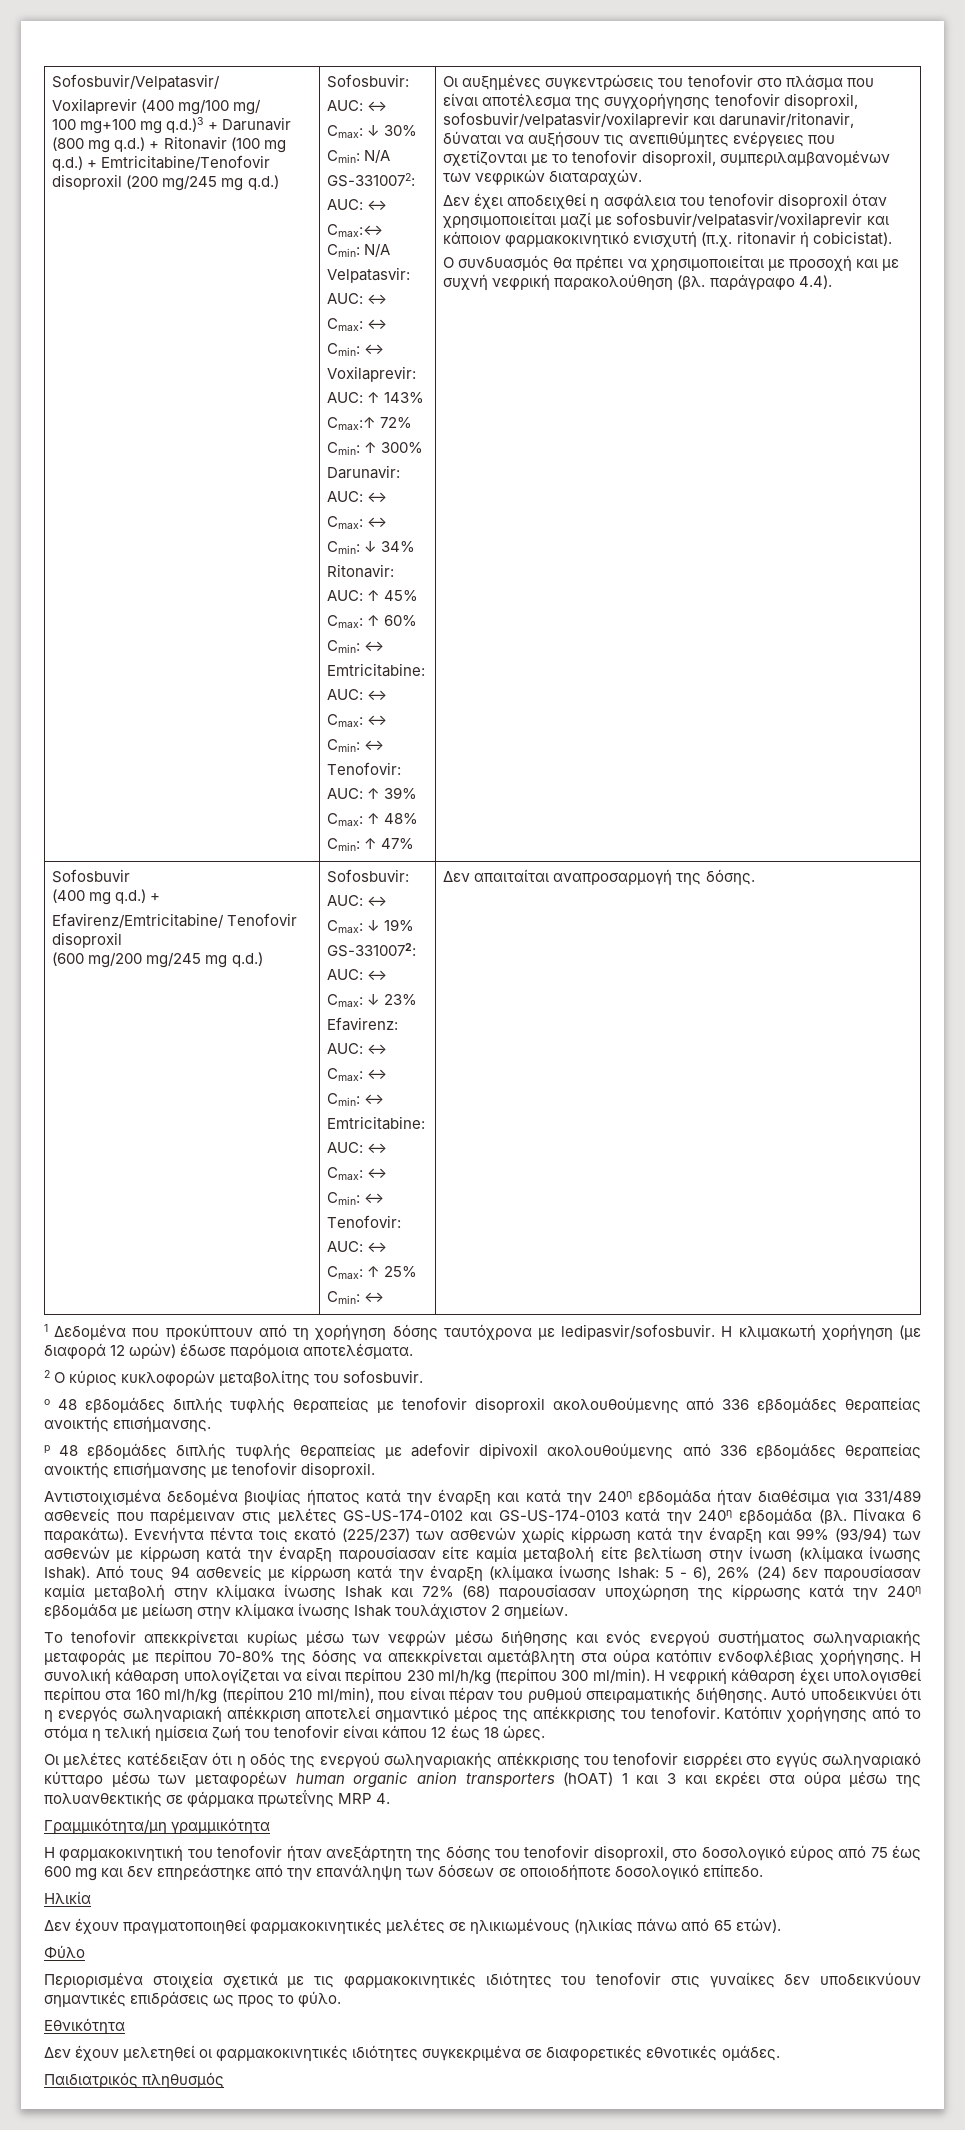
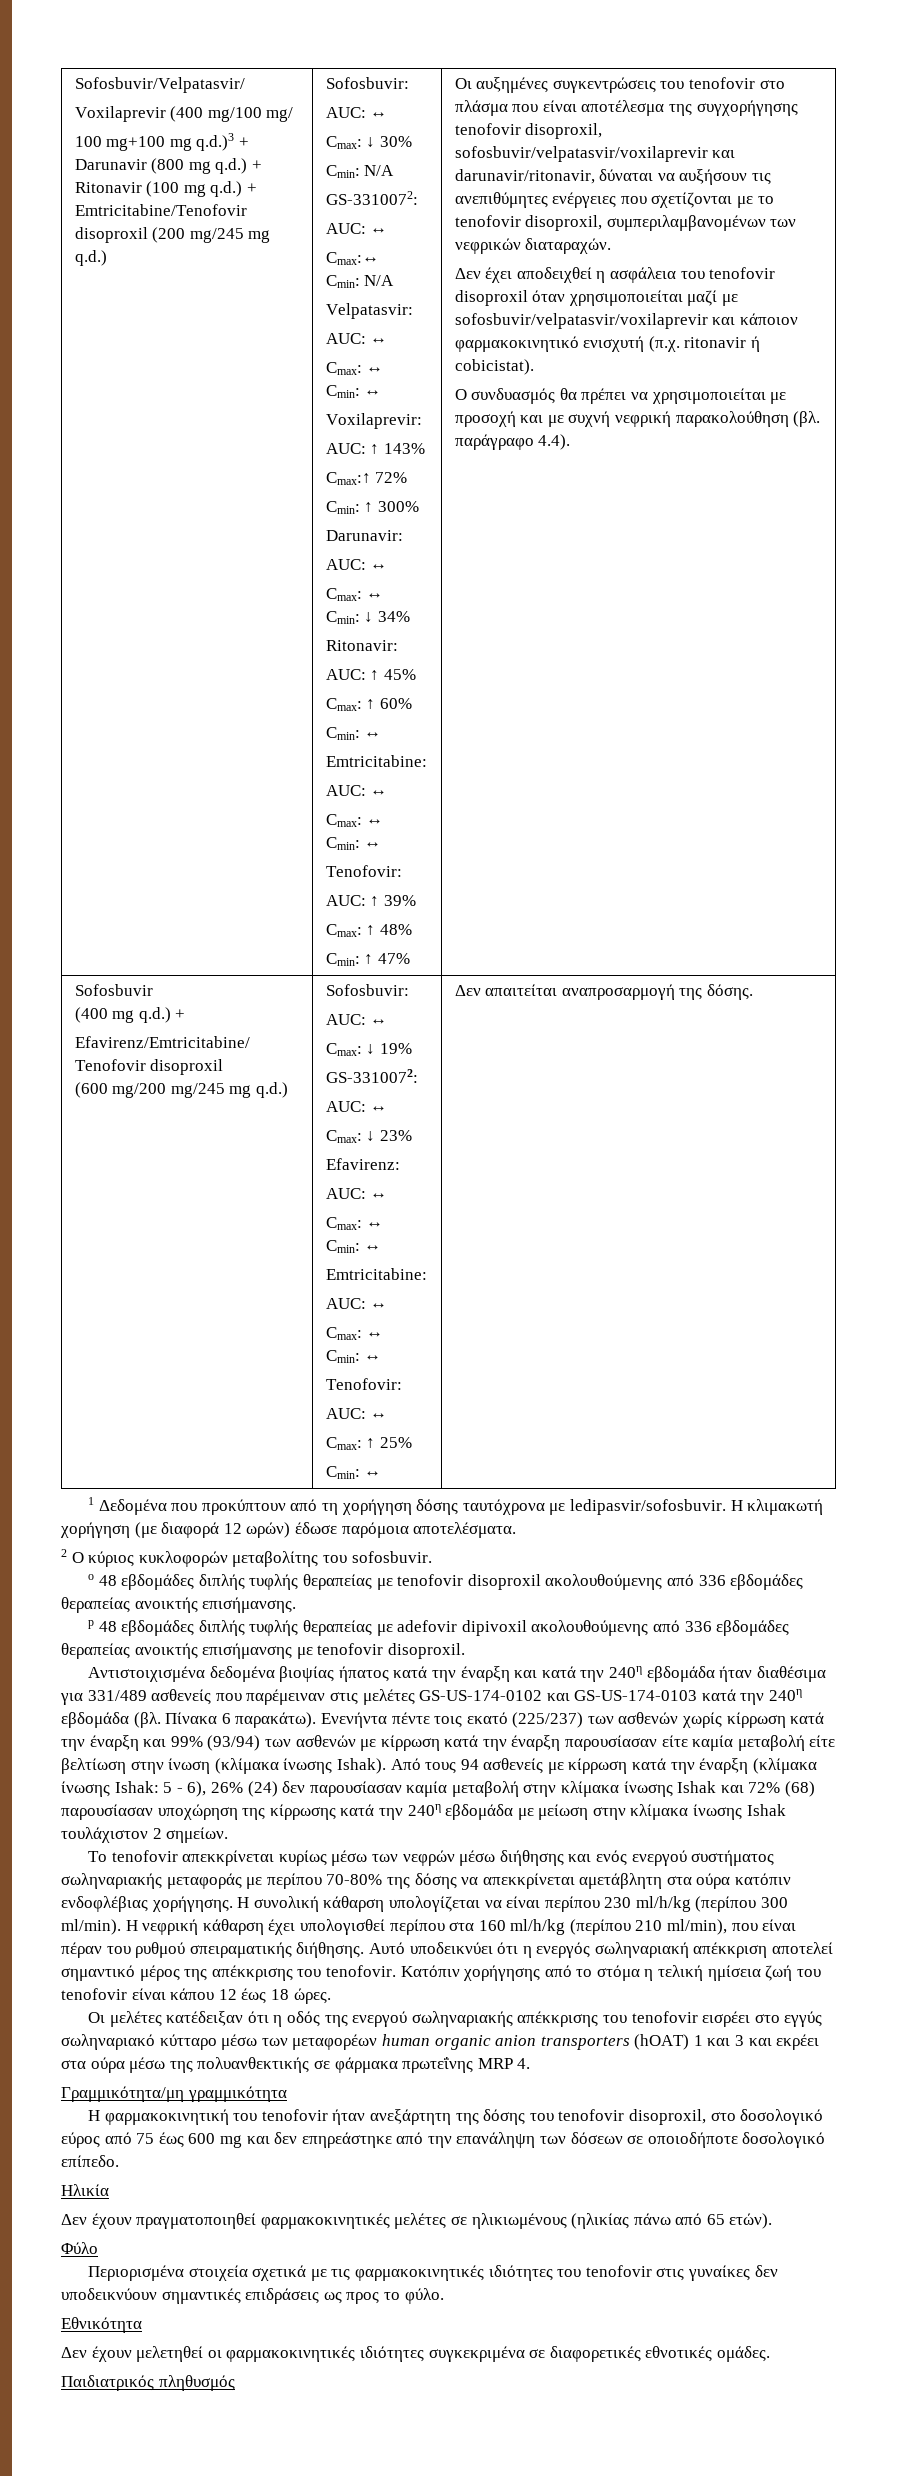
- Δεν απαιταίται αναπροσαρμογή της δόσης.
+ Δεν απαιτείται αναπροσαρμογή της δόσης.
- Ενενήντα πέντα τοις εκατό (225/237) των ασθενών χωρίς κίρρωση κατά την έναρξη και 99% (93/94) των ασθενών με κίρρωση κατά την έναρξη παρουσίασαν είτε καμία μεταβολή είτε βελτίωση στην ίνωση (κλίμακα ίνωσης Ishak).
+ Ενενήντα πέντε τοις εκατό (225/237) των ασθενών χωρίς κίρρωση κατά την έναρξη και 99% (93/94) των ασθενών με κίρρωση κατά την έναρξη παρουσίασαν είτε καμία μεταβολή είτε βελτίωση στην ίνωση (κλίμακα ίνωσης Ishak).
- Οι μελέτες κατέδειξαν ότι η οδός της ενεργού σωληναριακής απέκκρισης του tenofovir εισρρέει στο εγγύς σωληναριακό κύτταρο μέσω των μεταφορέων human organic anion transporters (hOAT) 1 και 3 και εκρέει στα ούρα μέσω της πολυανθεκτικής σε φάρμακα πρωτεΐνης MRP 4.
+ Οι μελέτες κατέδειξαν ότι η οδός της ενεργού σωληναριακής απέκκρισης του tenofovir εισρέει στο εγγύς σωληναριακό κύτταρο μέσω των μεταφορέων human organic anion transporters (hOAT) 1 και 3 και εκρέει στα ούρα μέσω της πολυανθεκτικής σε φάρμακα πρωτεΐνης MRP 4.

